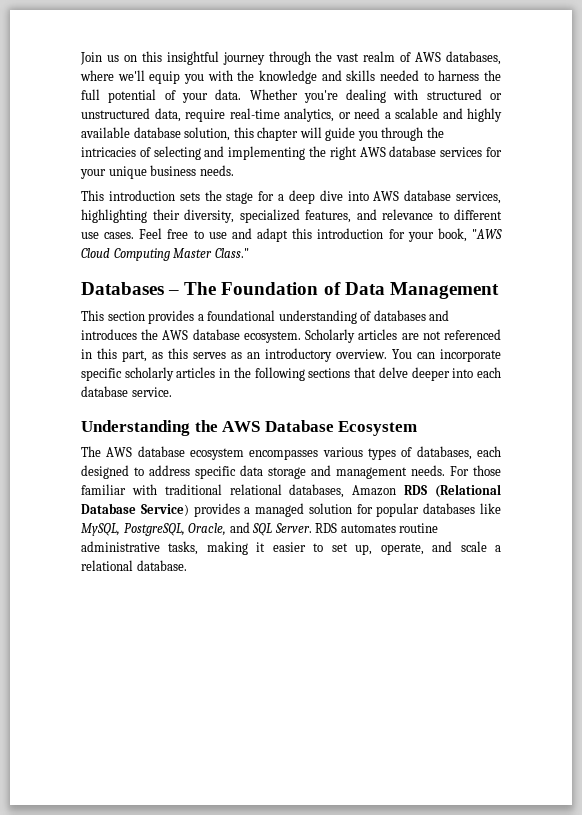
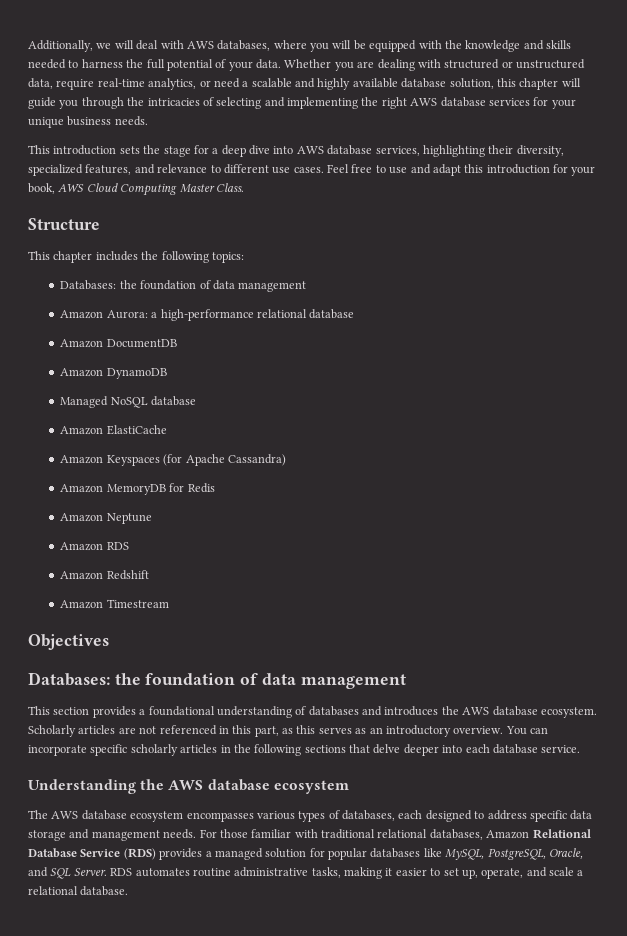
- Join us on this insightful journey through the vast realm of AWS databases, where we'll equip you with the knowledge and skills needed to harness the full potential of your data.
+ Additionally, we will deal with AWS databases, where you will be equipped with the knowledge and skills needed to harness the full potential of your data.
- Whether you're dealing with structured or unstructured data, require real-time analytics, or need a scalable and highly available database solution, this chapter will guide you through the intricacies of selecting and implementing the right AWS database services for your unique business needs.
+ Whether you are dealing with structured or unstructured data, require real-time analytics, or need a scalable and highly available database solution, this chapter will guide you through the intricacies of selecting and implementing the right AWS database services for your unique business needs.
- Feel free to use and adapt this introduction for your book, "AWS Cloud Computing Master Class."
- Databases – The Foundation of Data Management
+ Feel free to use and adapt this introduction for your book, AWS Cloud Computing Master Class.
+ Structure
+ This chapter includes the following topics:
+ Databases: the foundation of data management
+ Amazon Aurora: a high-performance relational database
+ Amazon DocumentDB
+ Amazon DynamoDB
+ Managed NoSQL database
+ Amazon ElastiCache
+ Amazon Keyspaces (for Apache Cassandra)
+ Amazon MemoryDB for Redis
+ Amazon Neptune
+ Amazon RDS
+ Amazon Redshift
+ Amazon Timestream
+ Objectives
+ Databases: the foundation of data management
- Understanding the AWS Database Ecosystem
+ Understanding the AWS database ecosystem
- For those familiar with traditional relational databases, Amazon RDS (Relational Database Service) provides a managed solution for popular databases like MySQL, PostgreSQL, Oracle, and SQL Server.
+ For those familiar with traditional relational databases, Amazon Relational Database Service (RDS) provides a managed solution for popular databases like MySQL, PostgreSQL, Oracle, and SQL Server.

